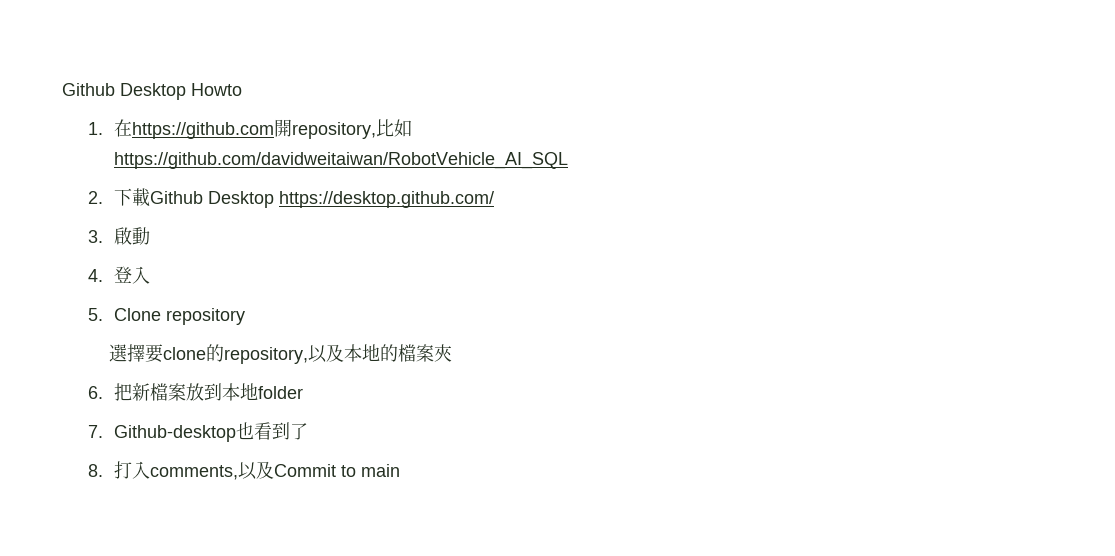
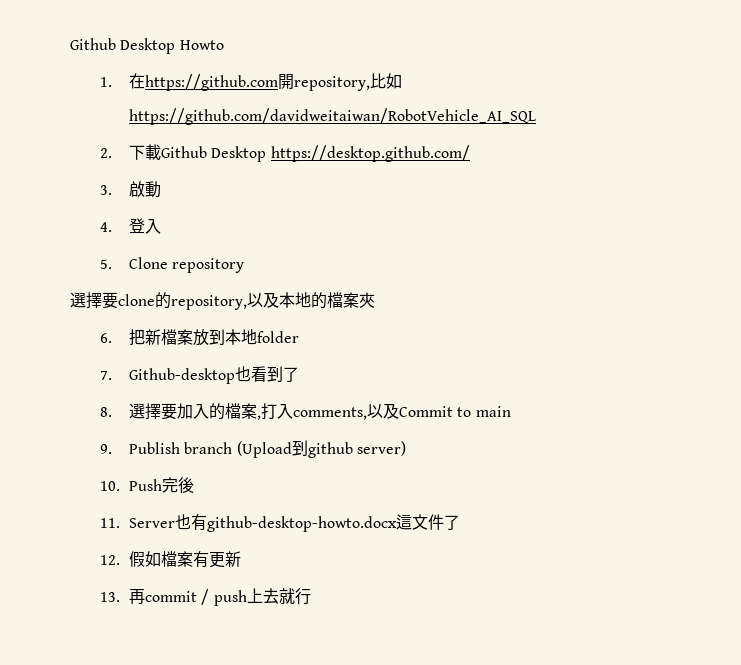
- 8.打入comments,以及Commit to main
+ 8.選擇要加入的檔案,打入comments,以及Commit to main
+ 9. Publish branch (Upload到github server)
+ 10. Push完後
+ 11. Server也有github-desktop-howto.docx這文件了
+ 12.假如檔案有更新
+ 13.再commit / push上去就行

